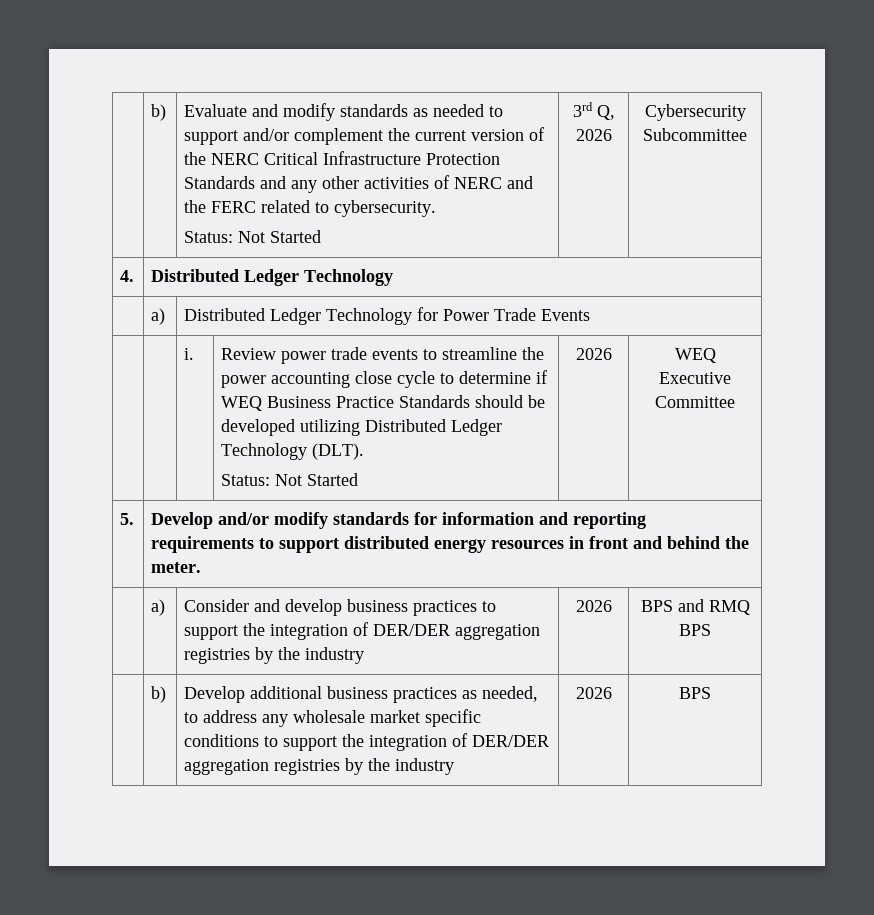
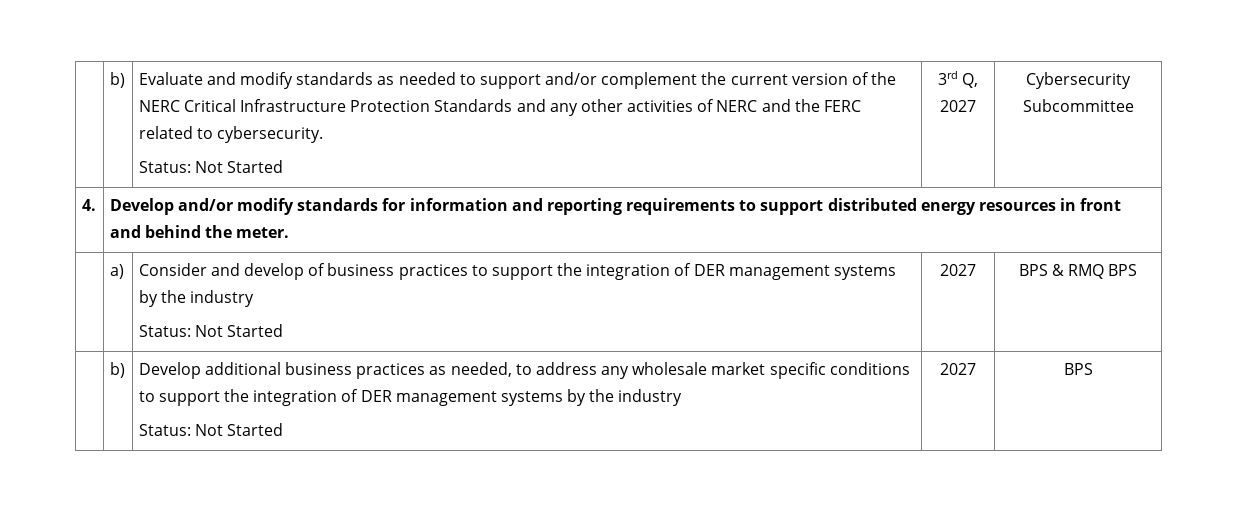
- 3rd Q, 2026
+ 3rd Q, 2027
- 4. | Distributed Ledger Technology
- | a) | Distributed Ledger Technology for Power Trade Events
- | | i. | Review power trade events to streamline the power accounting close cycle to determine if WEQ Business Practice Standards should be developed utilizing Distributed Ledger Technology (DLT).
- Status: Not Started | 2026 | WEQ Executive Committee
- 5. | Develop and/or modify standards for information and reporting requirements to support distributed energy resources in front and behind the meter.
+ 4. | Develop and/or modify standards for information and reporting requirements to support distributed energy resources in front and behind the meter.
- | a) | Consider and develop business practices to support the integration of DER/DER aggregation registries by the industry | 2026 | BPS and RMQ BPS
+ | a) | Consider and develop of business practices to support the integration of DER management systems by the industry
+ Status: Not Started | 2027 | BPS & RMQ BPS
- | b) | Develop additional business practices as needed, to address any wholesale market specific conditions to support the integration of DER/DER aggregation registries by the industry | 2026 | BPS
+ | b) | Develop additional business practices as needed, to address any wholesale market specific conditions to support the integration of DER management systems by the industry
+ Status: Not Started | 2027 | BPS

